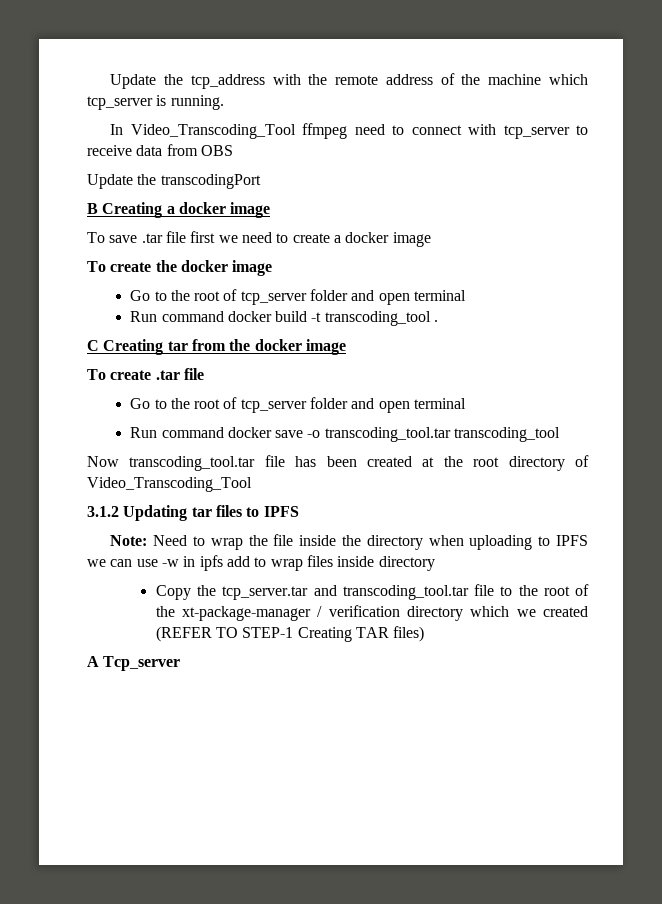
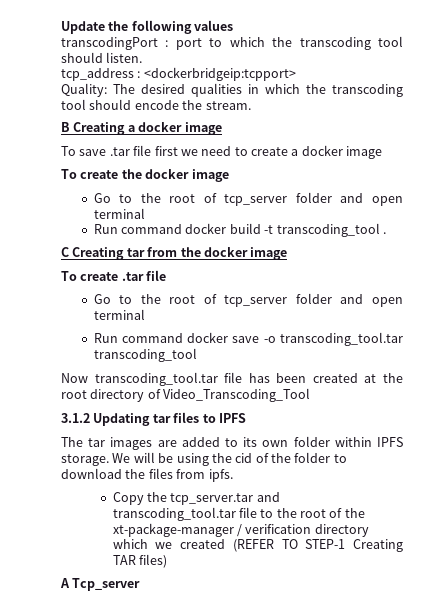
- Update the tcp_address with the remote address of the machine which tcp_server is running.
- In Video_Transcoding_Tool ffmpeg need to connect with tcp_server to receive data from OBS
- Update the transcodingPort
+ Update the following values
+ transcodingPort : port to which the transcoding tool should listen.
+ tcp_address : <dockerbridgeip:tcpport>
+ Quality: The desired qualities in which the transcoding tool should encode the stream.
- Note: Need to wrap the file inside the directory when uploading to IPFS we can use -w in ipfs add to wrap files inside directory
+ The tar images are added to its own folder within IPFS storage. We will be using the cid of the folder to download the files from ipfs.

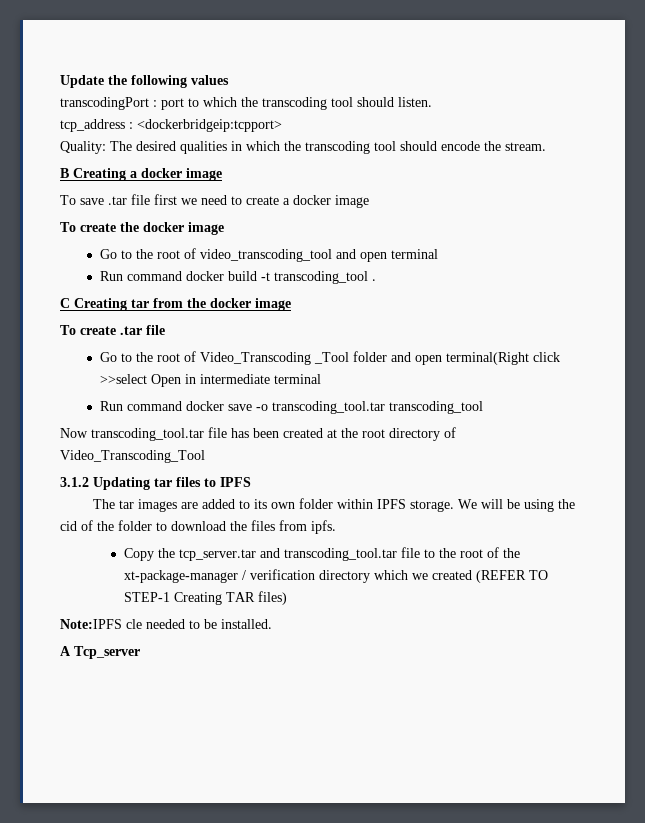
  To create the docker image
- Go to the root of tcp_server folder and open terminal
+ Go to the root of video_transcoding_tool and open terminal
  To create .tar file
- Go to the root of tcp_server folder and open terminal
+ Go to the root of Video_Transcoding _Tool folder and open terminal(Right click >>select Open in intermediate terminal
+ Note:IPFS cle needed to be installed.

